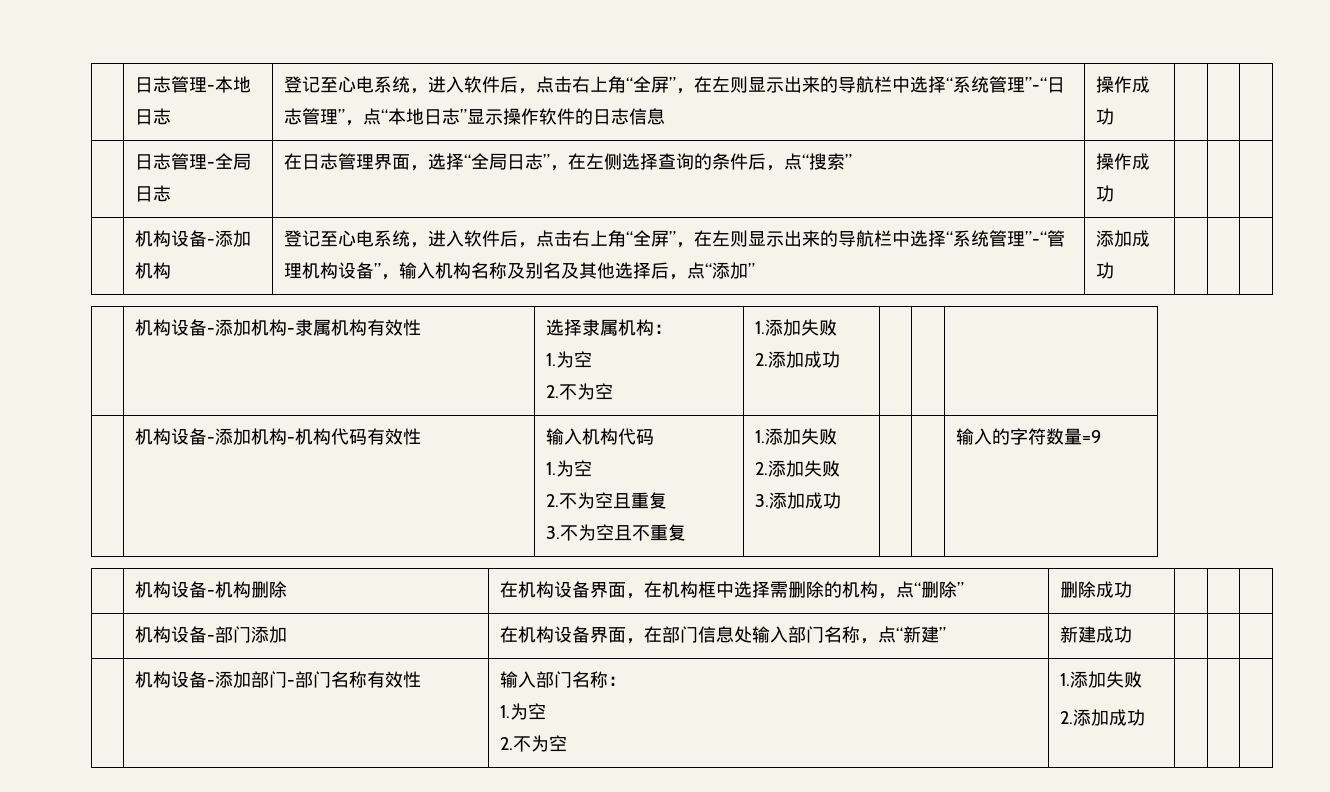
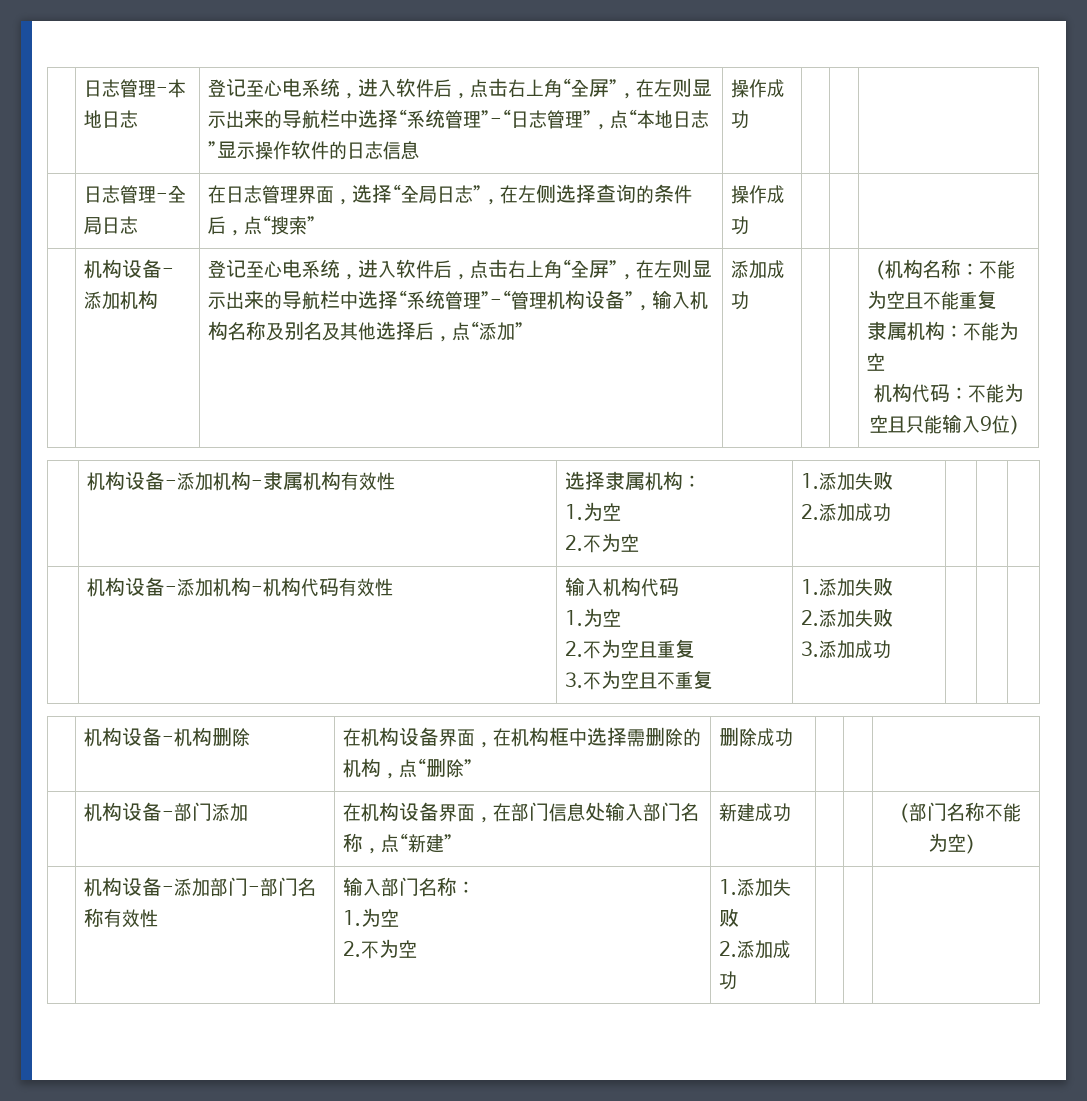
+ （机构名称：不能为空且不能重复
+ 隶属机构：不能为空
+ 机构代码：不能为空且只能输入9位）
  | 机构设备-添加机构-机构代码有效性 | 输入机构代码
  1.为空
  2.不为空且重复
  3.不为空且不重复 | 1.添加失败
  2.添加失败
- 3.添加成功 | | | 输入的字符数量=9
+ 3.添加成功 | | |
- | 机构设备-部门添加 | 在机构设备界面，在部门信息处输入部门名称，点“新建” | 新建成功 | | |
+ | 机构设备-部门添加 | 在机构设备界面，在部门信息处输入部门名称，点“新建” | 新建成功 | | | （部门名称不能为空）

